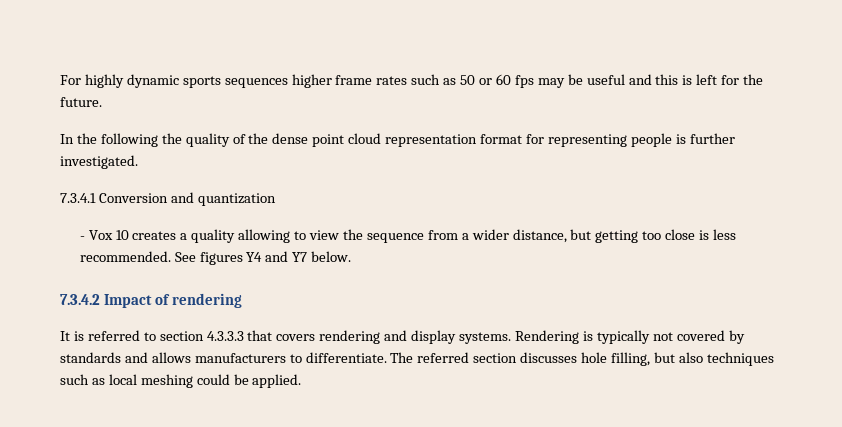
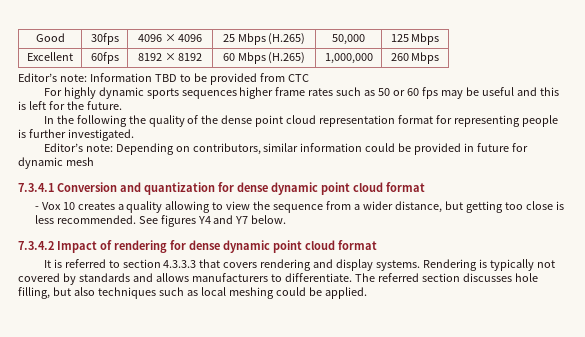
+ Good | 30fps | 4096 × 4096 | 25 Mbps (H.265) | 50,000 | 125 Mbps
+ Excellent | 60fps | 8192 × 8192 | 60 Mbps (H.265) | 1,000,000 | 260 Mbps
+ Editor’s note: Information TBD to be provided from CTC
- 7.3.4.1 Conversion and quantization
+ Editor’s note: Depending on contributors, similar information could be provided in future for dynamic mesh
+ 7.3.4.1 Conversion and quantization for dense dynamic point cloud format
- 7.3.4.2 Impact of rendering
+ 7.3.4.2 Impact of rendering for dense dynamic point cloud format

